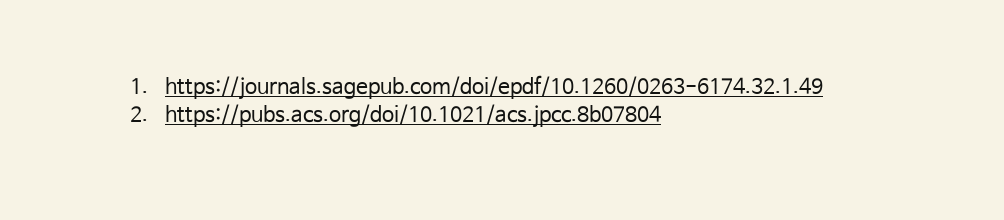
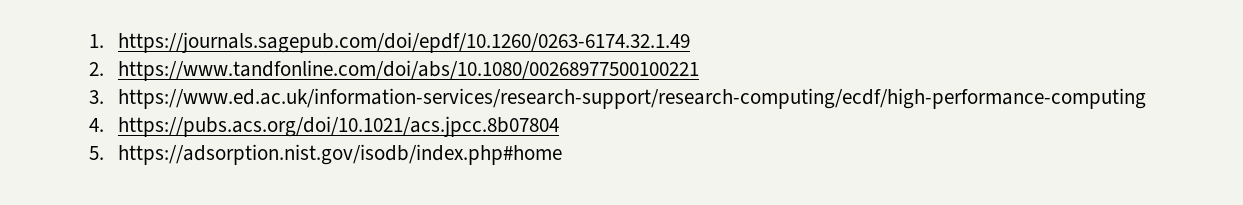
- 2. https://pubs.acs.org/doi/10.1021/acs.jpcc.8b07804
+ 2. https://www.tandfonline.com/doi/abs/10.1080/00268977500100221
+ 3. https://www.ed.ac.uk/information-services/research-support/research-computing/ecdf/high-performance-computing
+ 4. https://pubs.acs.org/doi/10.1021/acs.jpcc.8b07804
+ 5. https://adsorption.nist.gov/isodb/index.php#home

